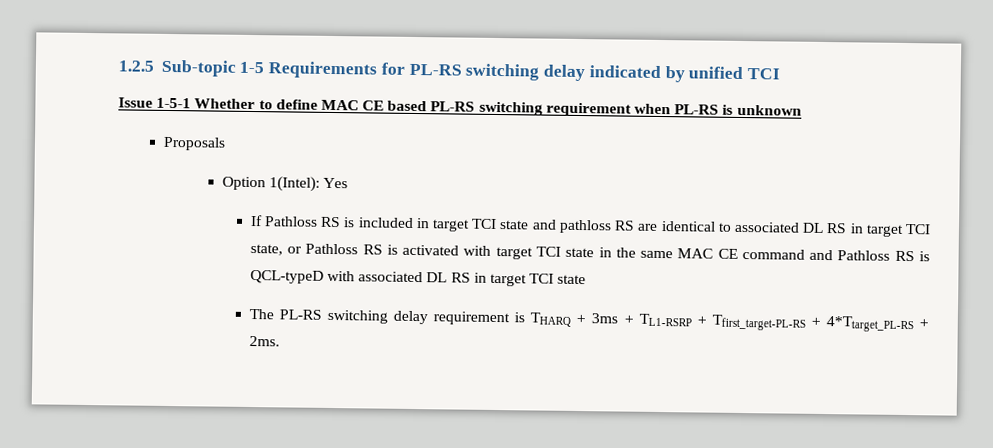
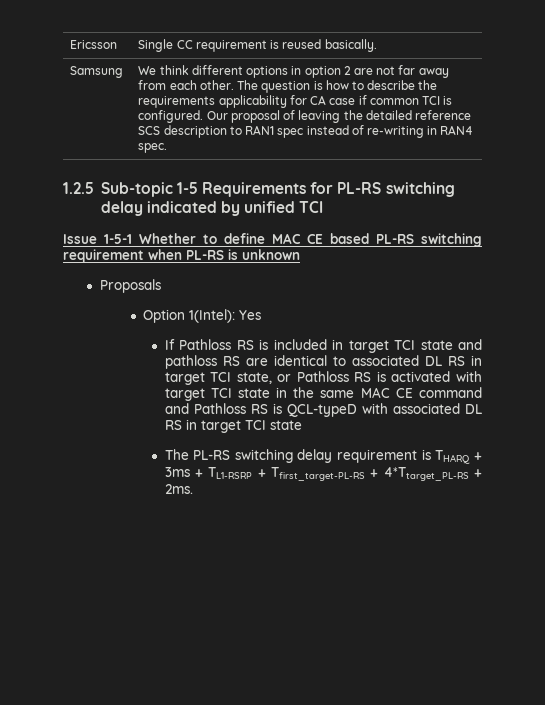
+ Ericsson | Single CC requirement is reused basically.
+ Samsung | We think different options in option 2 are not far away from each other. The question is how to describe the requirements applicability for CA case if common TCI is configured. Our proposal of leaving the detailed reference SCS description to RAN1 spec instead of re-writing in RAN4 spec.

